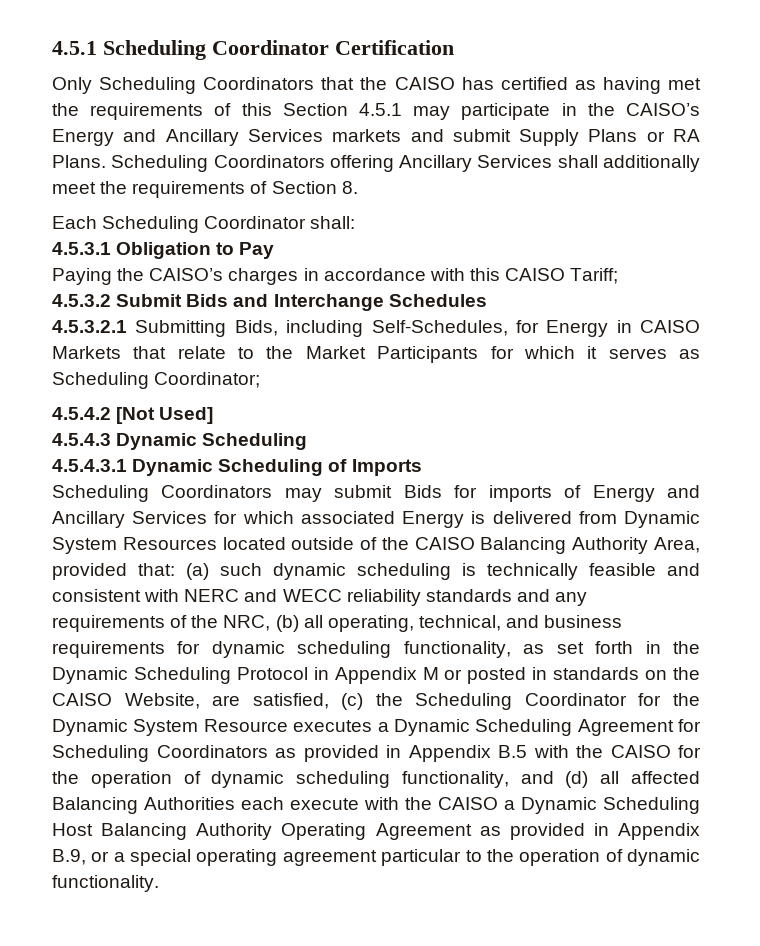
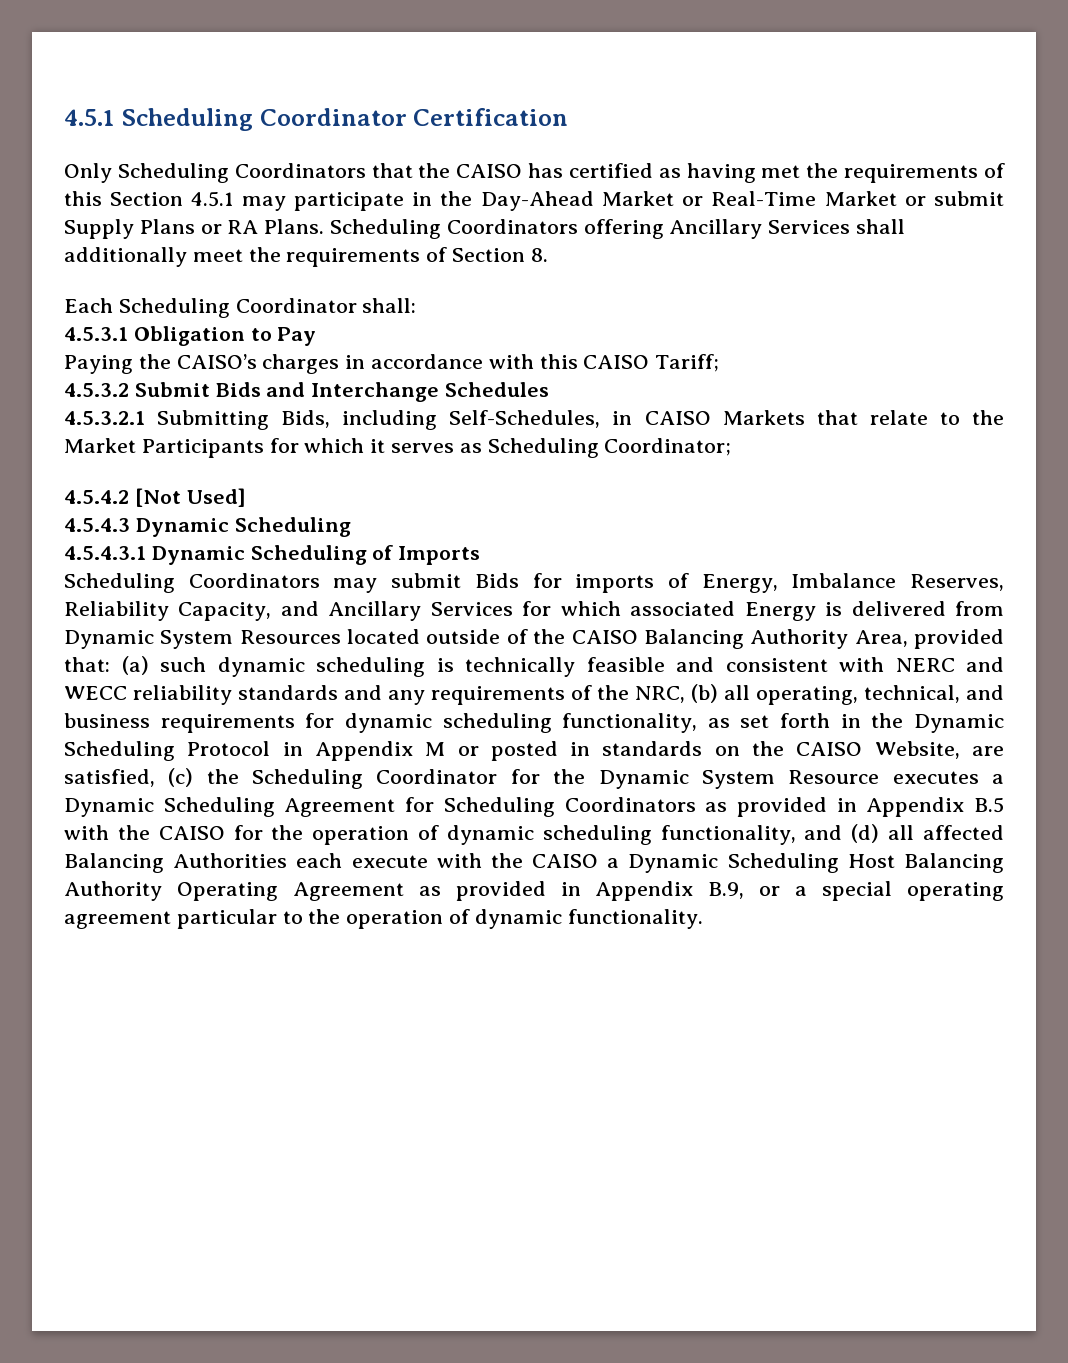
- Only Scheduling Coordinators that the CAISO has certified as having met the requirements of this Section 4.5.1 may participate in the CAISO’s Energy and Ancillary Services markets and submit Supply Plans or RA Plans.
+ Only Scheduling Coordinators that the CAISO has certified as having met the requirements of this Section 4.5.1 may participate in the Day-Ahead Market or Real-Time Market or submit Supply Plans or RA Plans.
- 4.5.3.2.1 Submitting Bids, including Self-Schedules, for Energy in CAISO Markets that relate to the Market Participants for which it serves as Scheduling Coordinator;
+ 4.5.3.2.1 Submitting Bids, including Self-Schedules, in CAISO Markets that relate to the Market Participants for which it serves as Scheduling Coordinator;
- Scheduling Coordinators may submit Bids for imports of Energy and Ancillary Services for which associated Energy is delivered from Dynamic System Resources located outside of the CAISO Balancing Authority Area, provided that:
+ Scheduling Coordinators may submit Bids for imports of Energy, Imbalance Reserves, Reliability Capacity, and Ancillary Services for which associated Energy is delivered from Dynamic System Resources located outside of the CAISO Balancing Authority Area, provided that:

